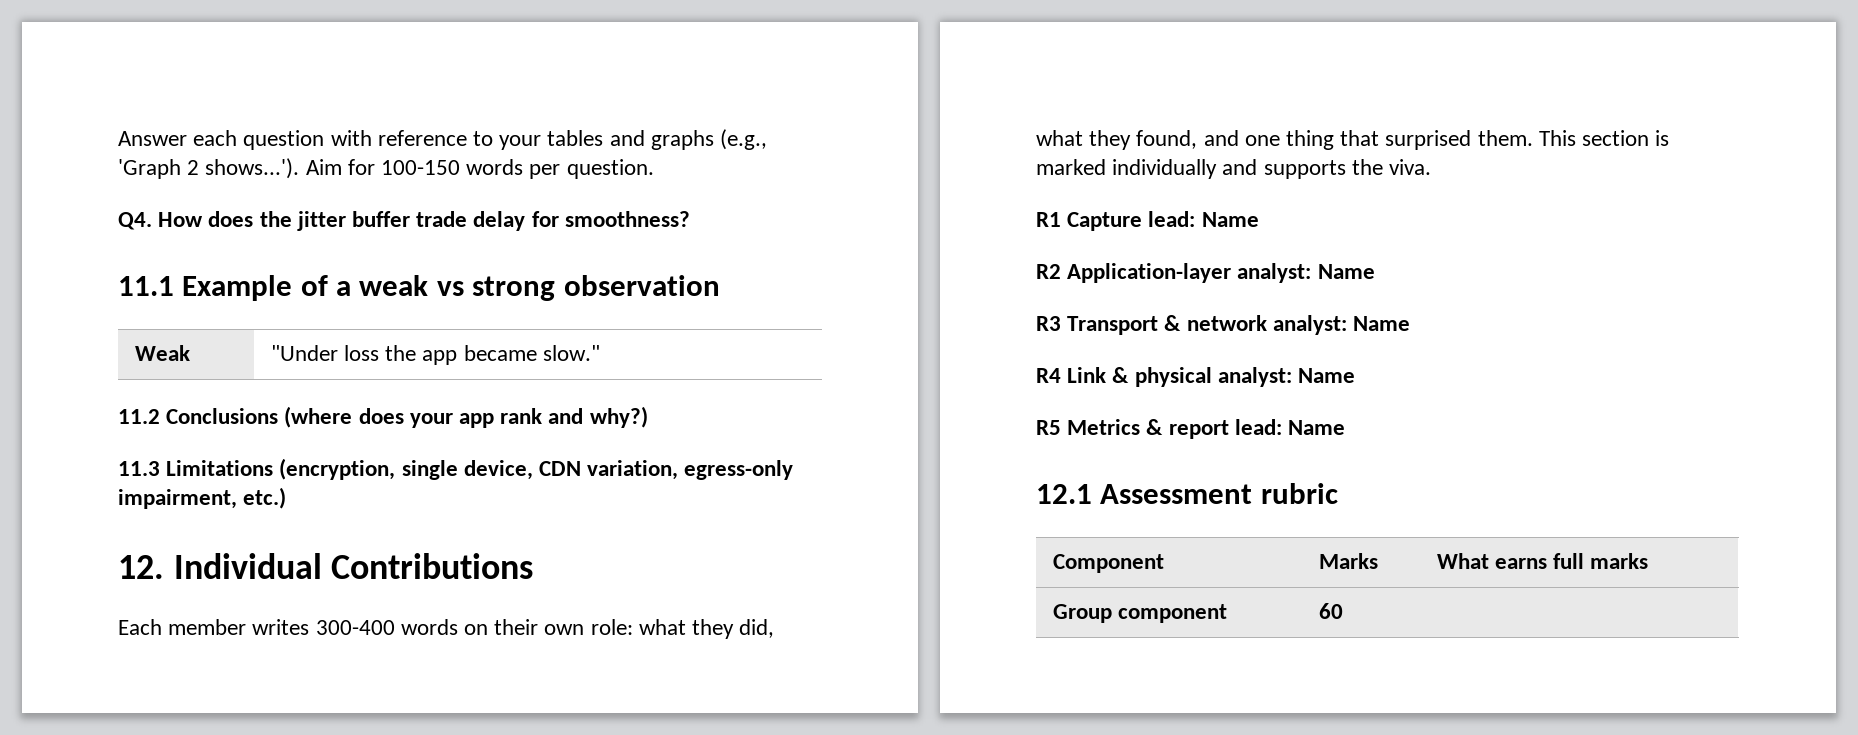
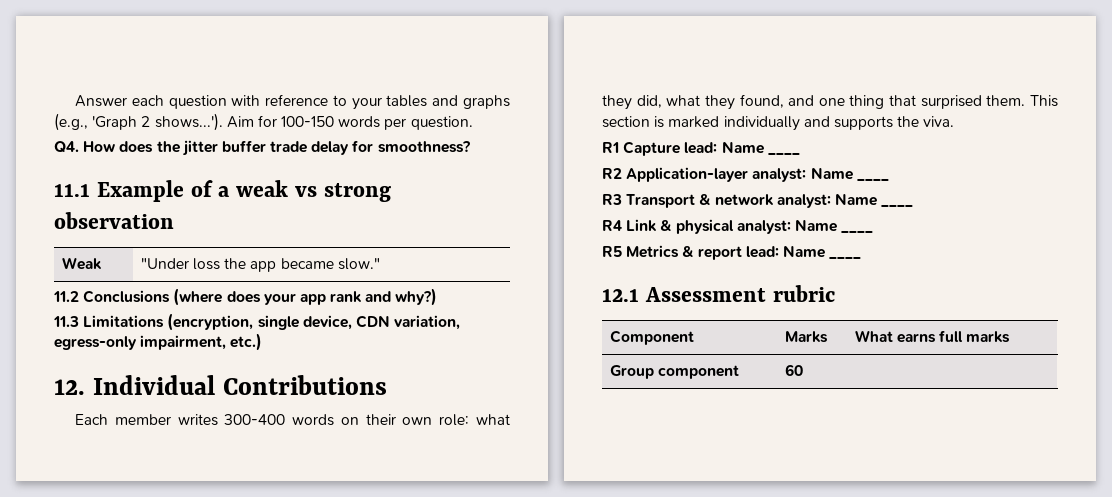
- R1 Capture lead: Name
+ R1 Capture lead: Name ____
- R2 Application-layer analyst: Name
+ R2 Application-layer analyst: Name ____
- R3 Transport & network analyst: Name
+ R3 Transport & network analyst: Name ____
- R4 Link & physical analyst: Name
+ R4 Link & physical analyst: Name ____
- R5 Metrics & report lead: Name
+ R5 Metrics & report lead: Name ____

